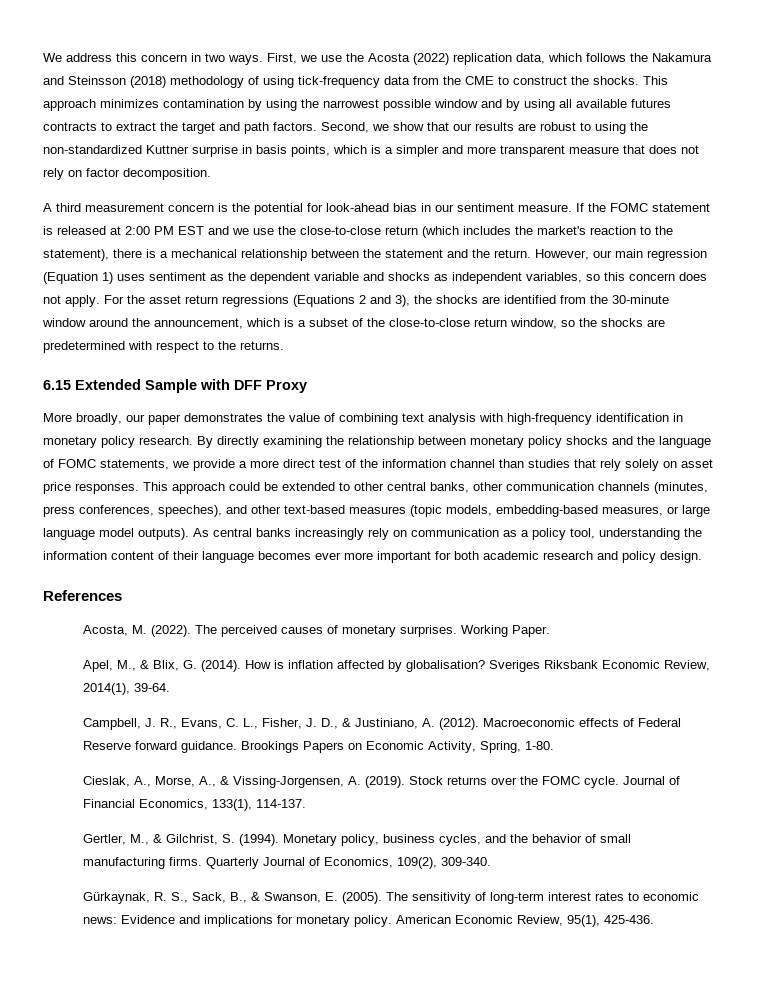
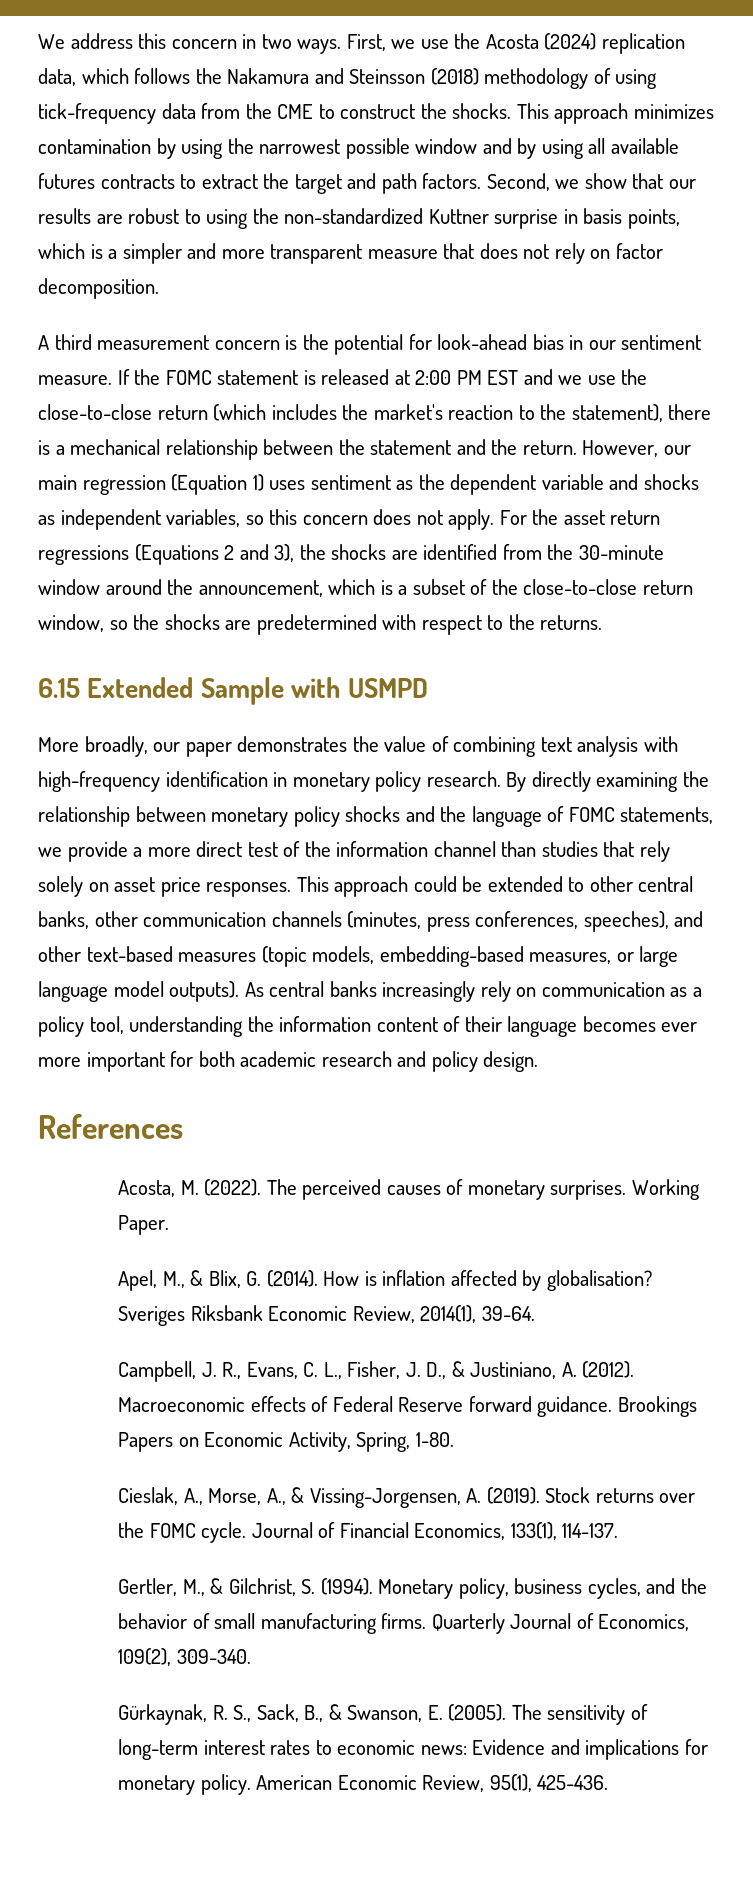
- First, we use the Acosta (2022) replication data, which follows the Nakamura and Steinsson (2018) methodology of using tick-frequency data from the CME to construct the shocks.
+ First, we use the Acosta (2024) replication data, which follows the Nakamura and Steinsson (2018) methodology of using tick-frequency data from the CME to construct the shocks.
- 6.15 Extended Sample with DFF Proxy
+ 6.15 Extended Sample with USMPD

